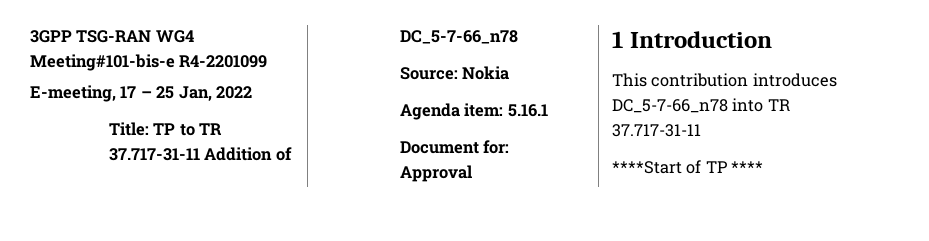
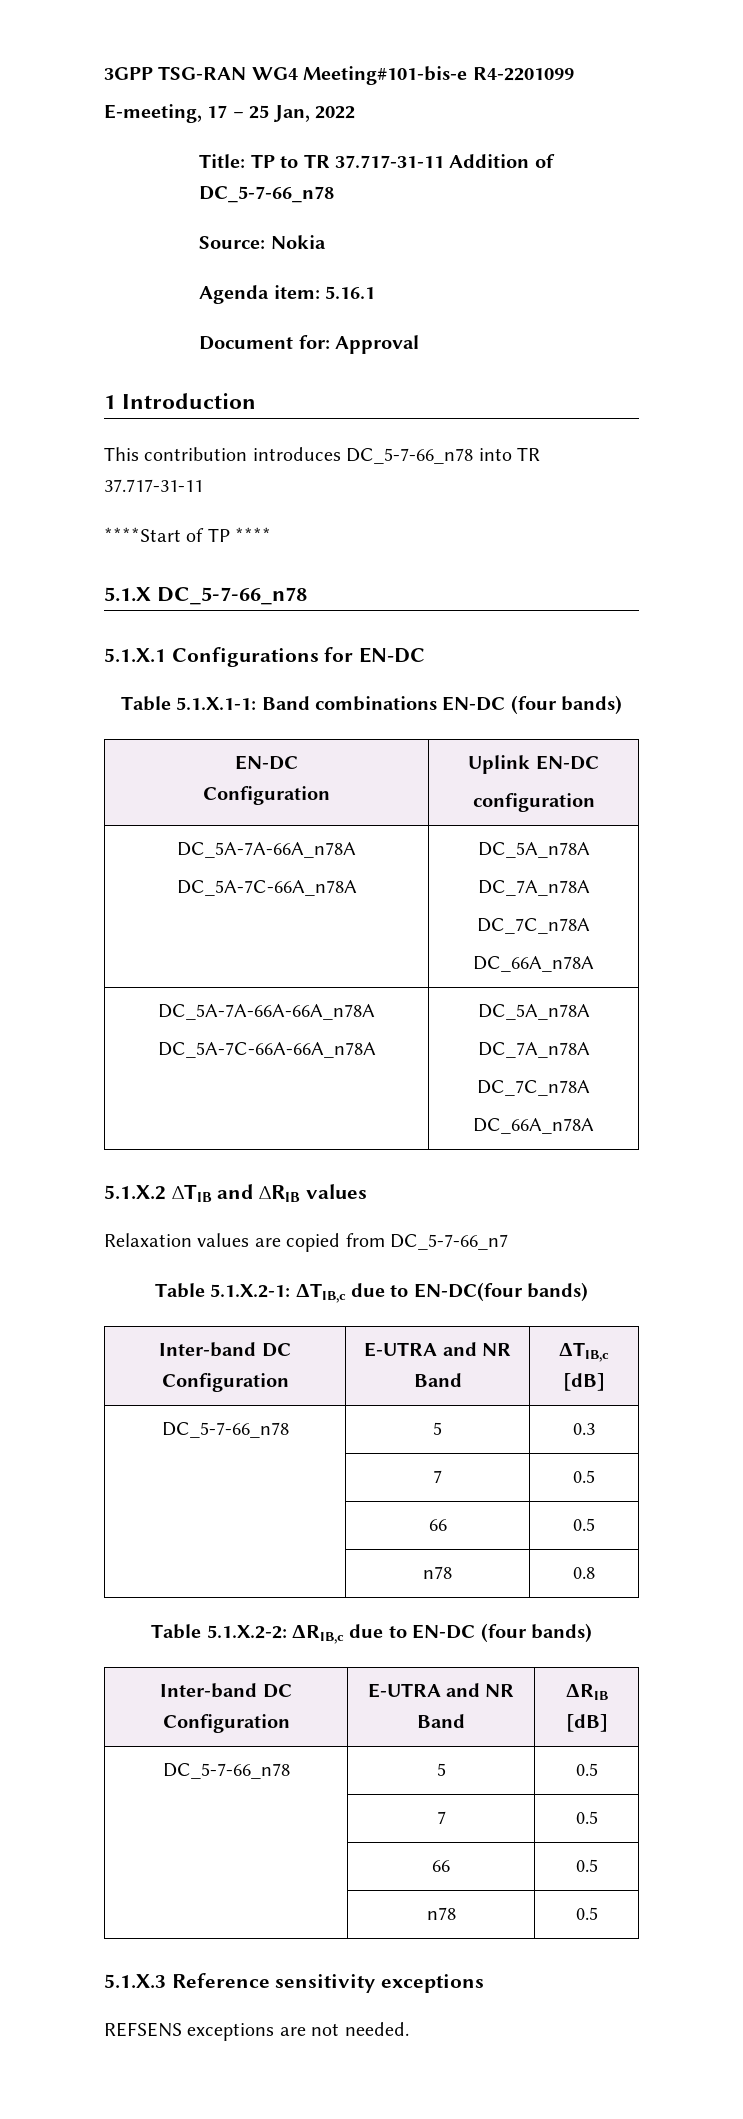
+ 5.1.X DC_5-7-66_n78
+ 5.1.X.1 Configurations for EN-DC
+ Table 5.1.X.1-1: Band combinations EN-DC (four bands)
+ EN-DC
+ Configuration | Uplink EN-DC
+ configuration
+ DC_5A-7A-66A_n78A
+ DC_5A-7C-66A_n78A | DC_5A_n78A
+ DC_7A_n78A
+ DC_7C_n78A
+ DC_66A_n78A
+ DC_5A-7A-66A-66A_n78A
+ DC_5A-7C-66A-66A_n78A | DC_5A_n78A
+ DC_7A_n78A
+ DC_7C_n78A
+ DC_66A_n78A
+ 5.1.X.2 ∆TIB and ∆RIB values
+ Relaxation values are copied from DC_5-7-66_n7
+ Table 5.1.X.2-1: ΔTIB,c due to EN-DC(four bands)
+ Inter-band DC Configuration | E-UTRA and NR Band | ΔTIB,c [dB]
+ DC_5-7-66_n78 | 5 | 0.3
+ | 7 | 0.5
+ | 66 | 0.5
+ | n78 | 0.8
+ Table 5.1.X.2-2: ΔRIB,c due to EN-DC (four bands)
+ Inter-band DC Configuration | E-UTRA and NR Band | ΔRIB [dB]
+ DC_5-7-66_n78 | 5 | 0.5
+ | 7 | 0.5
+ | 66 | 0.5
+ | n78 | 0.5
+ 5.1.X.3 Reference sensitivity exceptions
+ REFSENS exceptions are not needed.

